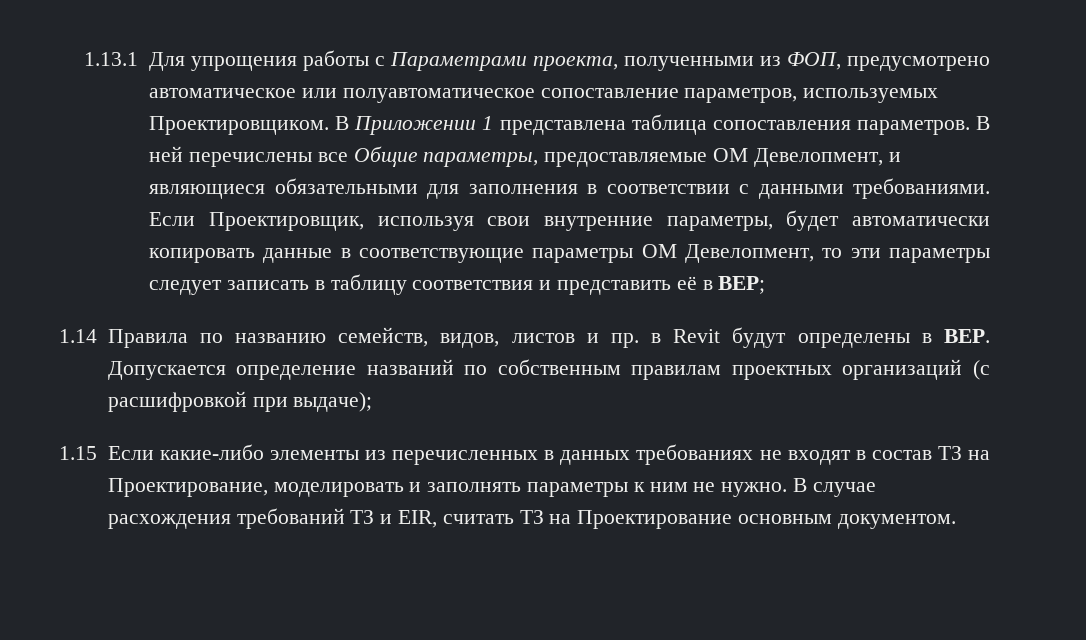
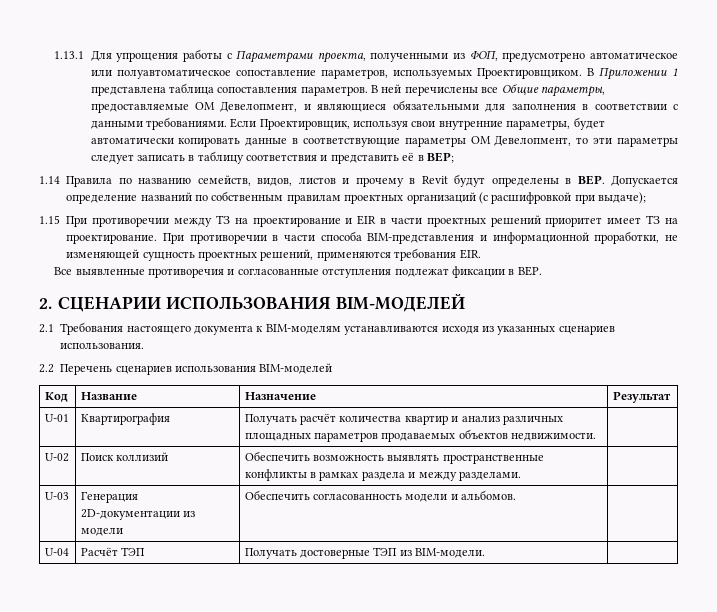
- 1.14 Правила по названию семейств, видов, листов и пр. в Revit будут определены в BEP. Допускается определение названий по собственным правилам проектных организаций (с расшифровкой при выдаче);
+ 1.14 Правила по названию семейств, видов, листов и прочему в Revit будут определены в BEP. Допускается определение названий по собственным правилам проектных организаций (с расшифровкой при выдаче);
- 1.15 Если какие-либо элементы из перечисленных в данных требованиях не входят в состав ТЗ на Проектирование, моделировать и заполнять параметры к ним не нужно. В случае расхождения требований ТЗ и EIR, считать ТЗ на Проектирование основным документом.
+ 1.15 При противоречии между ТЗ на проектирование и EIR в части проектных решений приоритет имеет ТЗ на проектирование. При противоречии в части способа BIM-представления и информационной проработки, не изменяющей сущность проектных решений, применяются требования EIR.
+ Все выявленные противоречия и согласованные отступления подлежат фиксации в BEP.
+ 2. СЦЕНАРИИ ИСПОЛЬЗОВАНИЯ BIM-МОДЕЛЕЙ
+ 2.1 Требования настоящего документа к BIM-моделям устанавливаются исходя из указанных сценариев использования.
+ 2.2 Перечень сценариев использования BIM-моделей
+ Код | Название | Назначение | Результат
+ U-01 | Квартирография | Получать расчёт количества квартир и анализ различных площадных параметров продаваемых объектов недвижимости. |
+ U-02 | Поиск коллизий | Обеспечить возможность выявлять пространственные конфликты в рамках раздела и между разделами. |
+ U-03 | Генерация 2D-документации из модели | Обеспечить согласованность модели и альбомов. |
+ U-04 | Расчёт ТЭП | Получать достоверные ТЭП из BIM-модели. |

